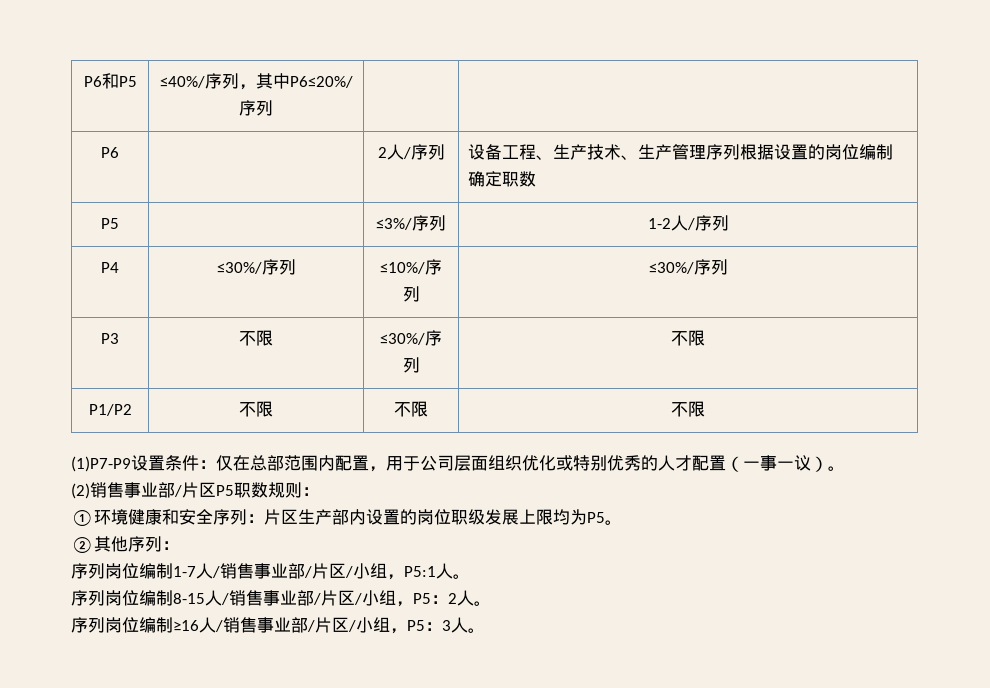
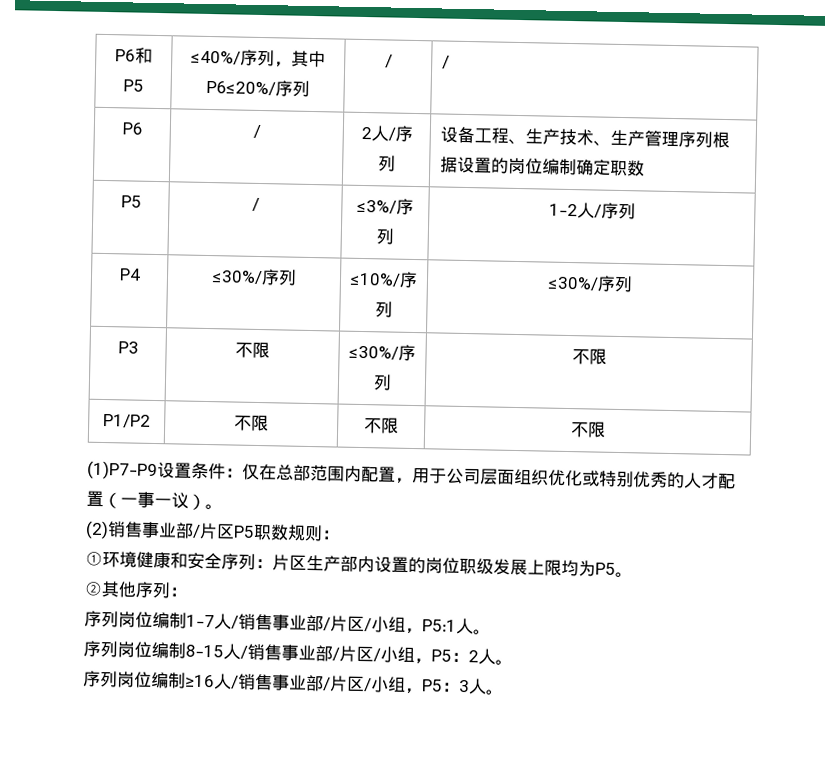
- P6和P5 | ≤40%/序列，其中P6≤20%/序列 | |
+ P6和P5 | ≤40%/序列，其中P6≤20%/序列 | / | /
- P6 | | 2人/序列 | 设备工程、生产技术、生产管理序列根据设置的岗位编制确定职数
+ P6 | / | 2人/序列 | 设备工程、生产技术、生产管理序列根据设置的岗位编制确定职数
- P5 | | ≤3%/序列 | 1-2人/序列
+ P5 | / | ≤3%/序列 | 1-2人/序列

